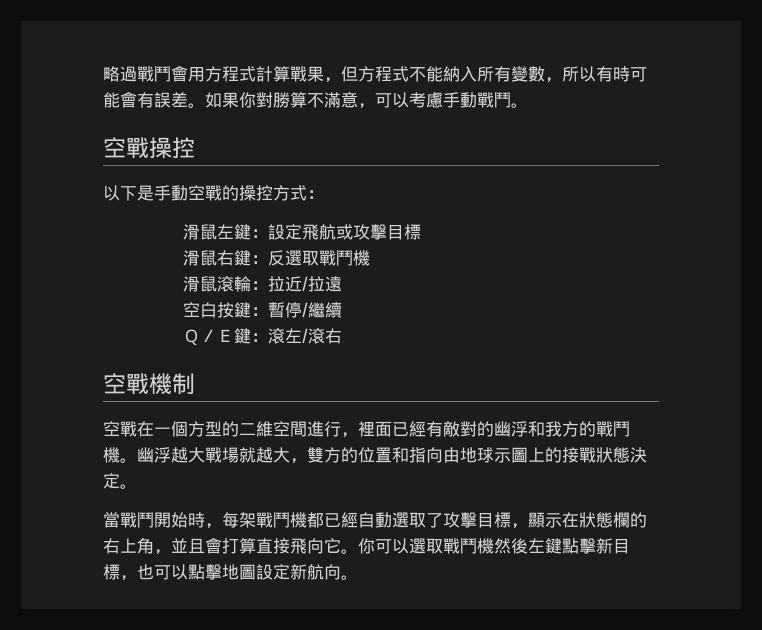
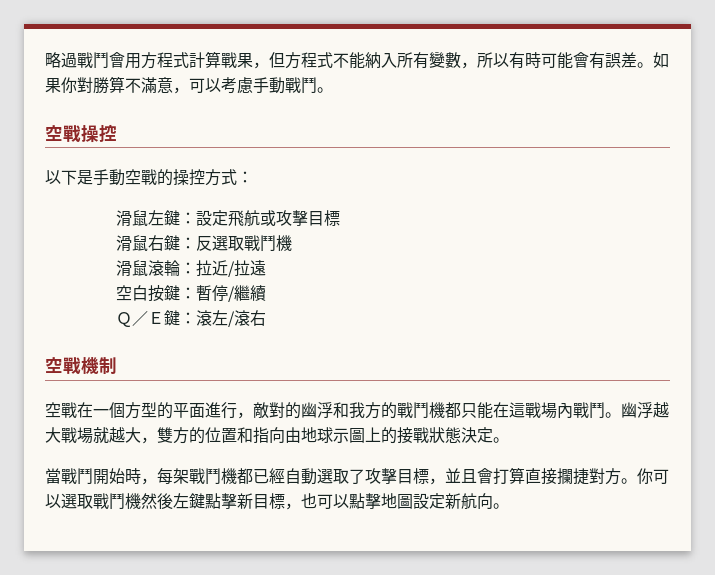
- 空戰在一個方型的二維空間進行，裡面已經有敵對的幽浮和我方的戰鬥機。
+ 空戰在一個方型的平面進行，敵對的幽浮和我方的戰鬥機都只能在這戰場內戰鬥。
- 當戰鬥開始時，每架戰鬥機都已經自動選取了攻擊目標，顯示在狀態欄的右上角，並且會打算直接飛向它。
+ 當戰鬥開始時，每架戰鬥機都已經自動選取了攻擊目標，並且會打算直接攔捷對方。

